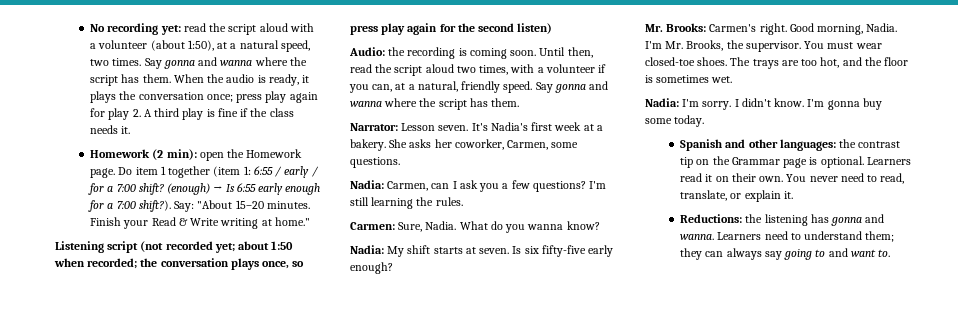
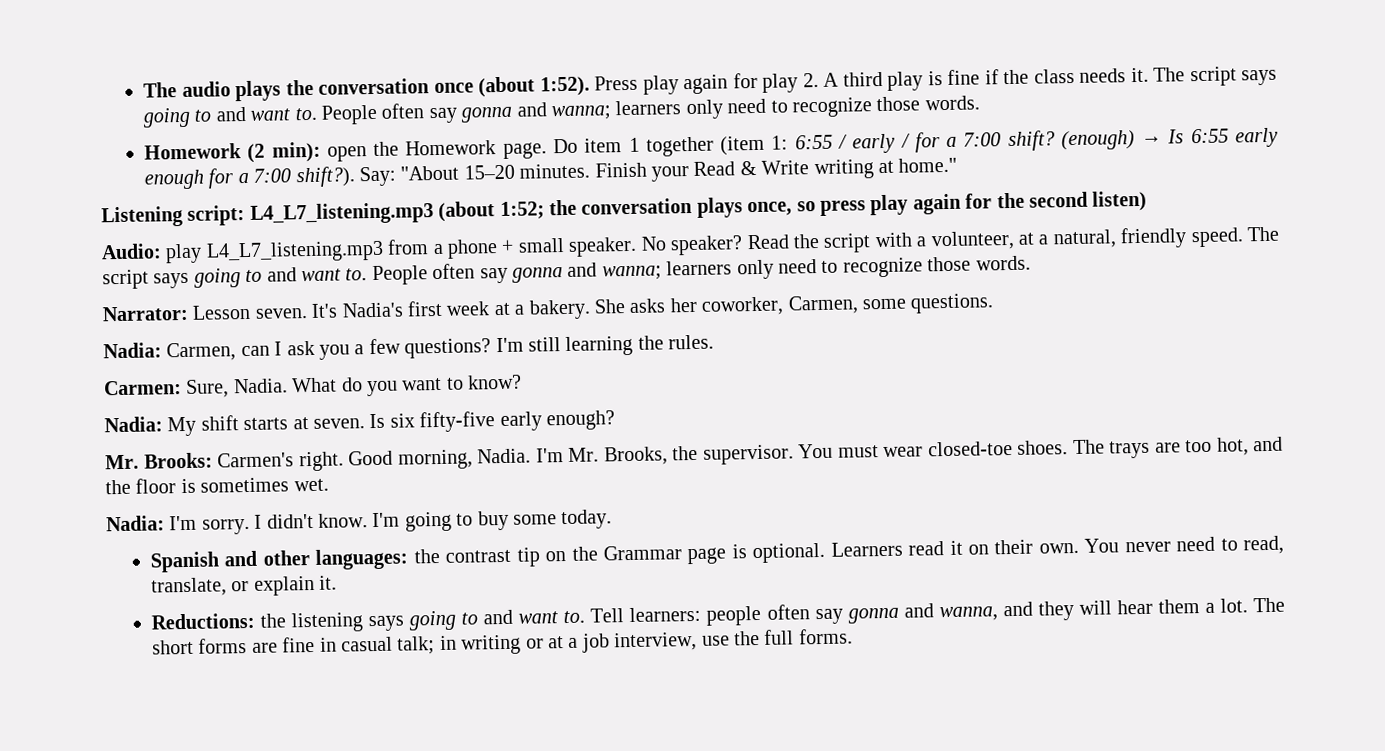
- No recording yet: read the script aloud with a volunteer (about 1:50), at a natural speed, two times. Say gonna and wanna where the script has them. When the audio is ready, it plays the conversation once; press play again for play 2. A third play is fine if the class needs it.
+ The audio plays the conversation once (about 1:52). Press play again for play 2. A third play is fine if the class needs it. The script says going to and want to. People often say gonna and wanna; learners only need to recognize those words.
- Listening script (not recorded yet; about 1:50 when recorded; the conversation plays once, so press play again for the second listen)
+ Listening script: L4_L7_listening.mp3 (about 1:52; the conversation plays once, so press play again for the second listen)
- Audio: the recording is coming soon. Until then, read the script aloud two times, with a volunteer if you can, at a natural, friendly speed. Say gonna and wanna where the script has them.
+ Audio: play L4_L7_listening.mp3 from a phone + small speaker. No speaker? Read the script with a volunteer, at a natural, friendly speed. The script says going to and want to. People often say gonna and wanna; learners only need to recognize those words.
- What do you wanna know?
+ What do you want to know?
- I'm gonna buy some today.
+ I'm going to buy some today.
- Reductions: the listening has gonna and wanna. Learners need to understand them; they can always say going to and want to.
+ Reductions: the listening says going to and want to. Tell learners: people often say gonna and wanna, and they will hear them a lot. The short forms are fine in casual talk; in writing or at a job interview, use the full forms.

